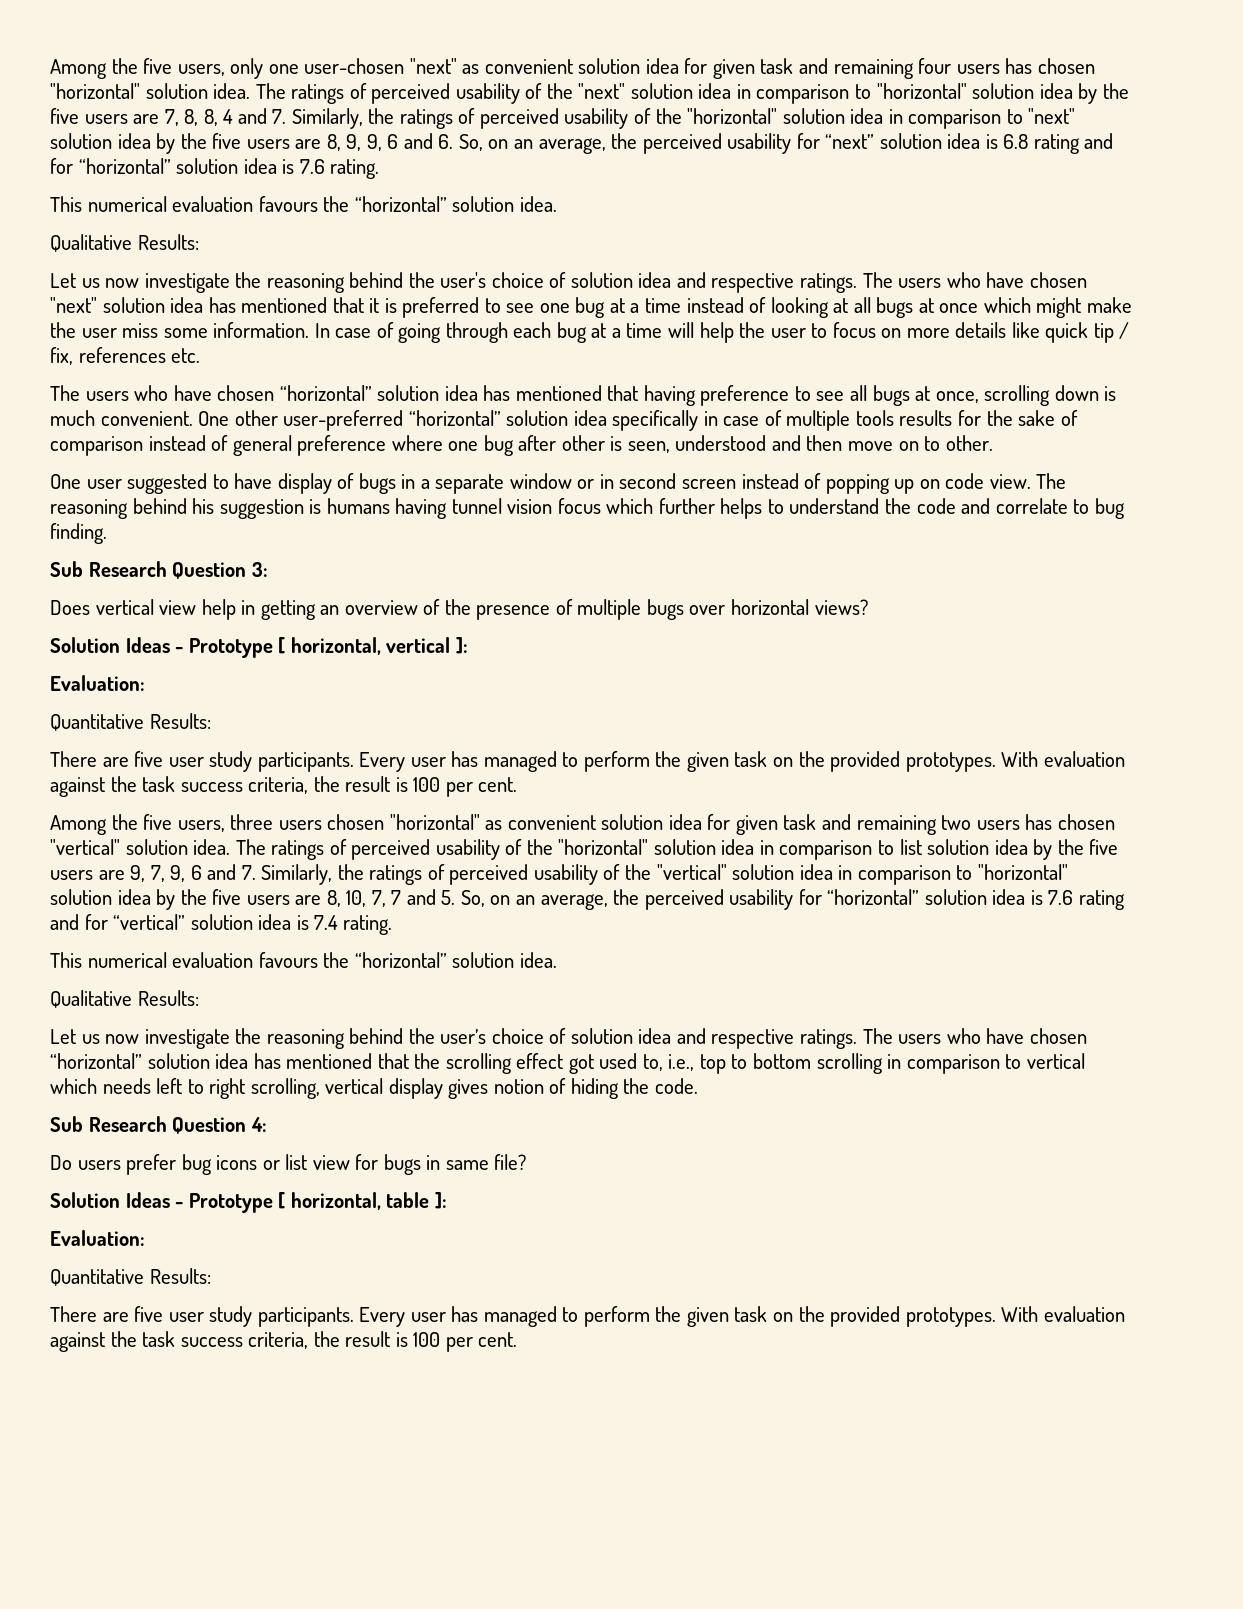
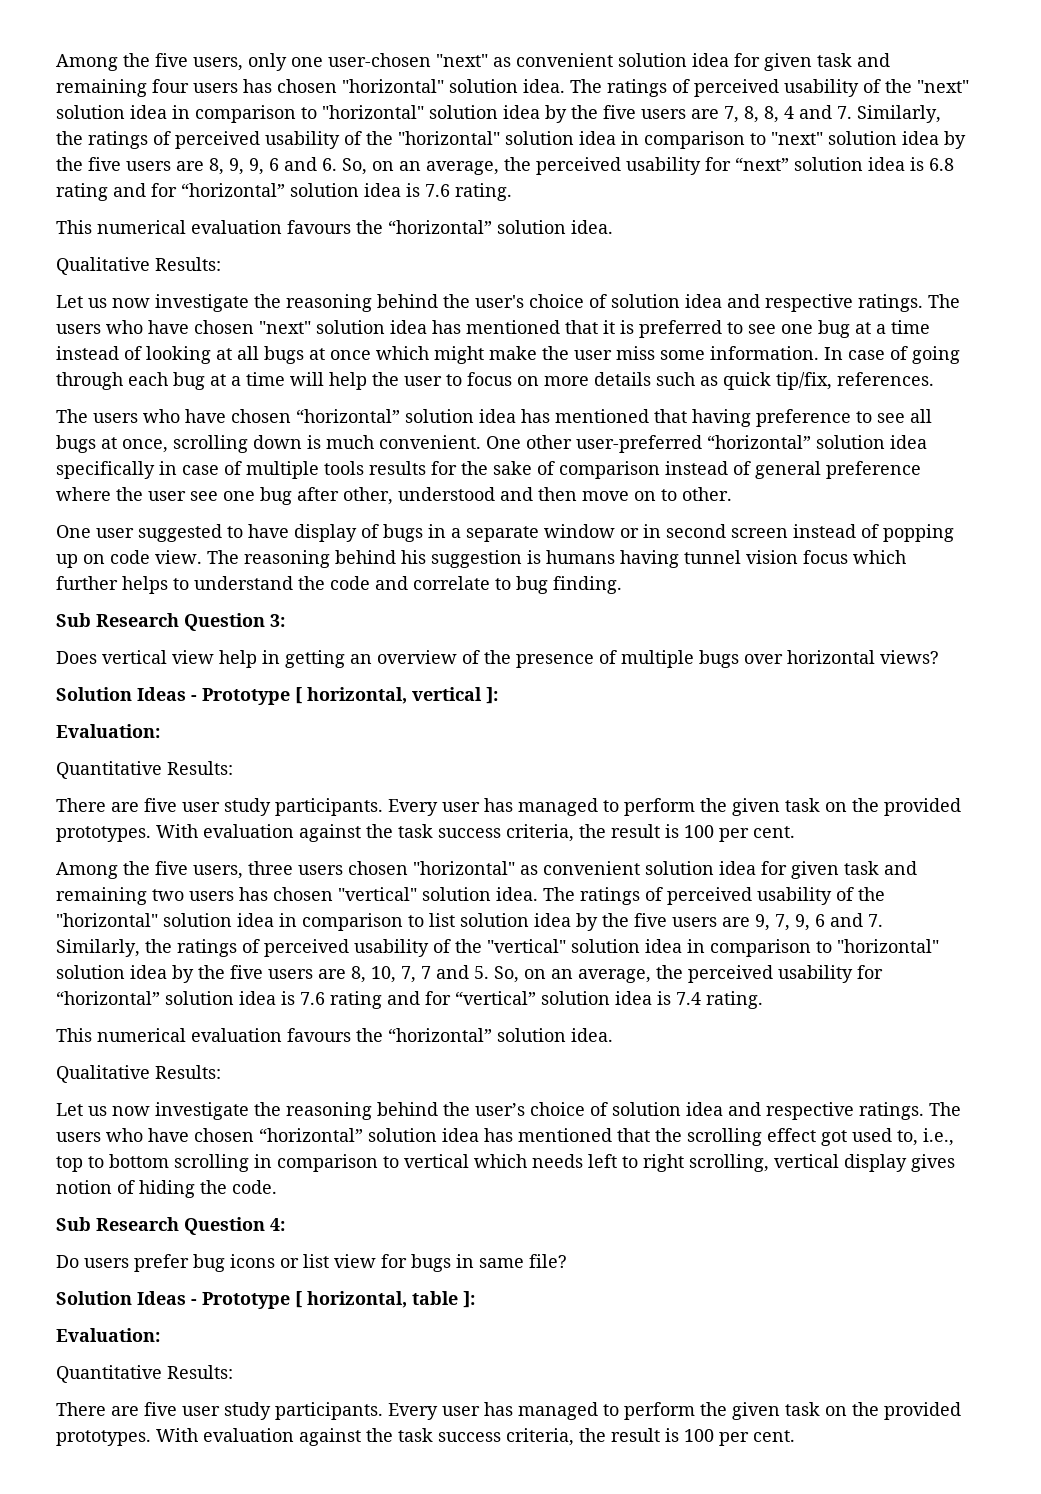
- In case of going through each bug at a time will help the user to focus on more details like quick tip / fix, references etc.
+ In case of going through each bug at a time will help the user to focus on more details such as quick tip/fix, references.
- One other user-preferred “horizontal” solution idea specifically in case of multiple tools results for the sake of comparison instead of general preference where one bug after other is seen, understood and then move on to other.
+ One other user-preferred “horizontal” solution idea specifically in case of multiple tools results for the sake of comparison instead of general preference where the user see one bug after other, understood and then move on to other.

